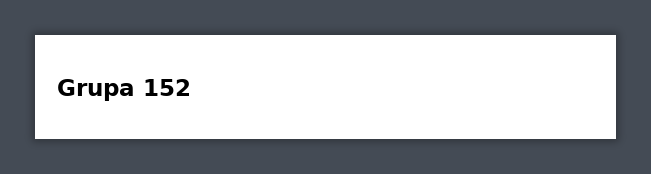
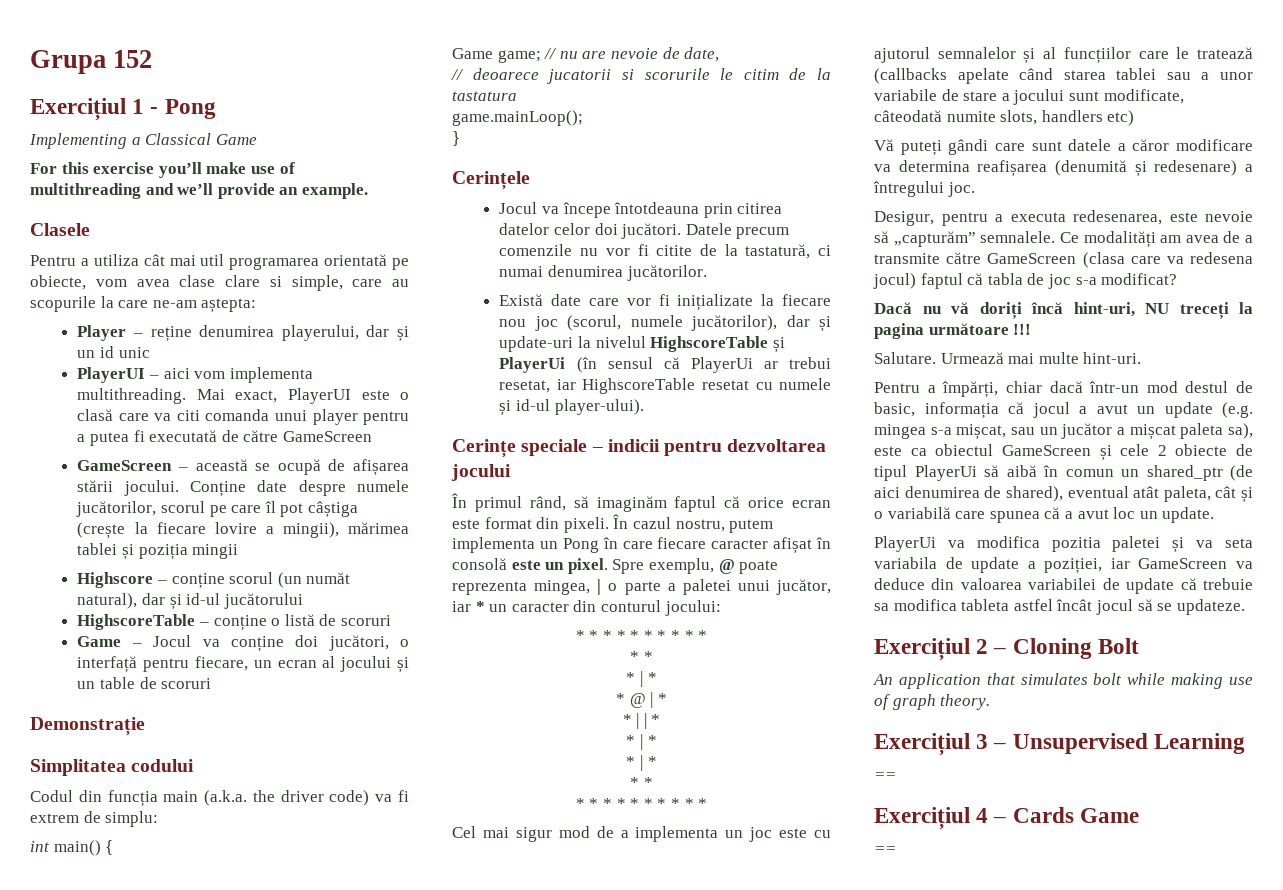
+ Exercițiul 1 - Pong
+ Implementing a Classical Game
+ For this exercise you’ll make use of multithreading and we’ll provide an example.
+ Clasele
+ Pentru a utiliza cât mai util programarea orientată pe obiecte, vom avea clase clare si simple, care au scopurile la care ne-am aștepta:
+ Player – reține denumirea playerului, dar și un id unic
+ PlayerUI – aici vom implementa multithreading. Mai exact, PlayerUI este o clasă care va citi comanda unui player pentru a putea fi executată de către GameScreen
+ GameScreen – această se ocupă de afișarea stării jocului. Conține date despre numele jucătorilor, scorul pe care îl pot câștiga (crește la fiecare lovire a mingii), mărimea tablei și poziția mingii
+ Highscore – conține scorul (un număt natural), dar și id-ul jucătorului
+ HighscoreTable – conține o listă de scoruri
+ Game – Jocul va conține doi jucători, o interfață pentru fiecare, un ecran al jocului și un table de scoruri
+ Demonstrație
+ Simplitatea codului
+ Codul din funcția main (a.k.a. the driver code) va fi extrem de simplu:
+ int main() {
+ Game game; // nu are nevoie de date,
+ // deoarece jucatorii si scorurile le citim de la tastatura
+ game.mainLoop();
+ }
+ Cerințele
+ Jocul va începe întotdeauna prin citirea datelor celor doi jucători. Datele precum comenzile nu vor fi citite de la tastatură, ci numai denumirea jucătorilor.
+ Există date care vor fi inițializate la fiecare nou joc (scorul, numele jucătorilor), dar și update-uri la nivelul HighscoreTable și PlayerUi (în sensul că PlayerUi ar trebui resetat, iar HighscoreTable resetat cu numele și id-ul player-ului).
+ Cerințe speciale – indicii pentru dezvoltarea jocului
+ În primul rând, să imaginăm faptul că orice ecran este format din pixeli. În cazul nostru, putem implementa un Pong în care fiecare caracter afișat în consolă este un pixel. Spre exemplu, @ poate reprezenta mingea, | o parte a paletei unui jucător, iar * un caracter din conturul jocului:
+ * * * * * * * * * *
+ * *
+ * | *
+ * @ | *
+ * | | *
+ * | *
+ * | *
+ * *
+ * * * * * * * * * *
+ Cel mai sigur mod de a implementa un joc este cu ajutorul semnalelor și al funcțiilor care le tratează (callbacks apelate când starea tablei sau a unor variabile de stare a jocului sunt modificate, câteodată numite slots, handlers etc)
+ Vă puteți gândi care sunt datele a căror modificare va determina reafișarea (denumită și redesenare) a întregului joc.
+ Desigur, pentru a executa redesenarea, este nevoie să „capturăm” semnalele. Ce modalități am avea de a transmite către GameScreen (clasa care va redesena jocul) faptul că tabla de joc s-a modificat?
+ Dacă nu vă doriți încă hint-uri, NU treceți la pagina următoare !!!
+ Salutare. Urmează mai multe hint-uri.
+ Pentru a împărți, chiar dacă într-un mod destul de basic, informația că jocul a avut un update (e.g. mingea s-a mișcat, sau un jucător a mișcat paleta sa), este ca obiectul GameScreen și cele 2 obiecte de tipul PlayerUi să aibă în comun un shared_ptr (de aici denumirea de shared), eventual atât paleta, cât și o variabilă care spunea că a avut loc un update.
+ PlayerUi va modifica pozitia paletei și va seta variabila de update a poziției, iar GameScreen va deduce din valoarea variabilei de update că trebuie sa modifica tableta astfel încât jocul să se updateze.
+ Exercițiul 2 – Cloning Bolt
+ An application that simulates bolt while making use of graph theory.
+ Exercițiul 3 – Unsupervised Learning
+ ==
+ Exercițiul 4 – Cards Game
+ ==

